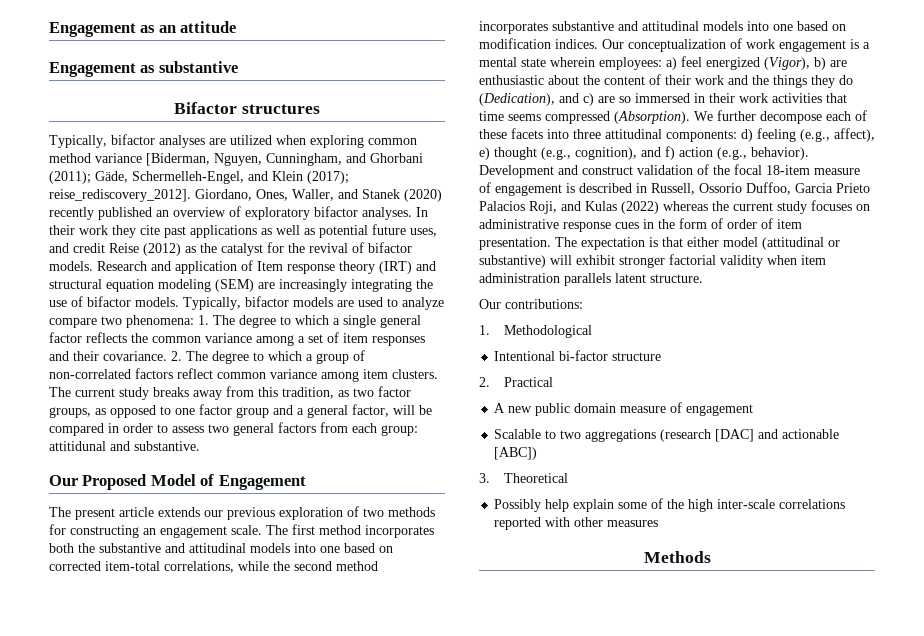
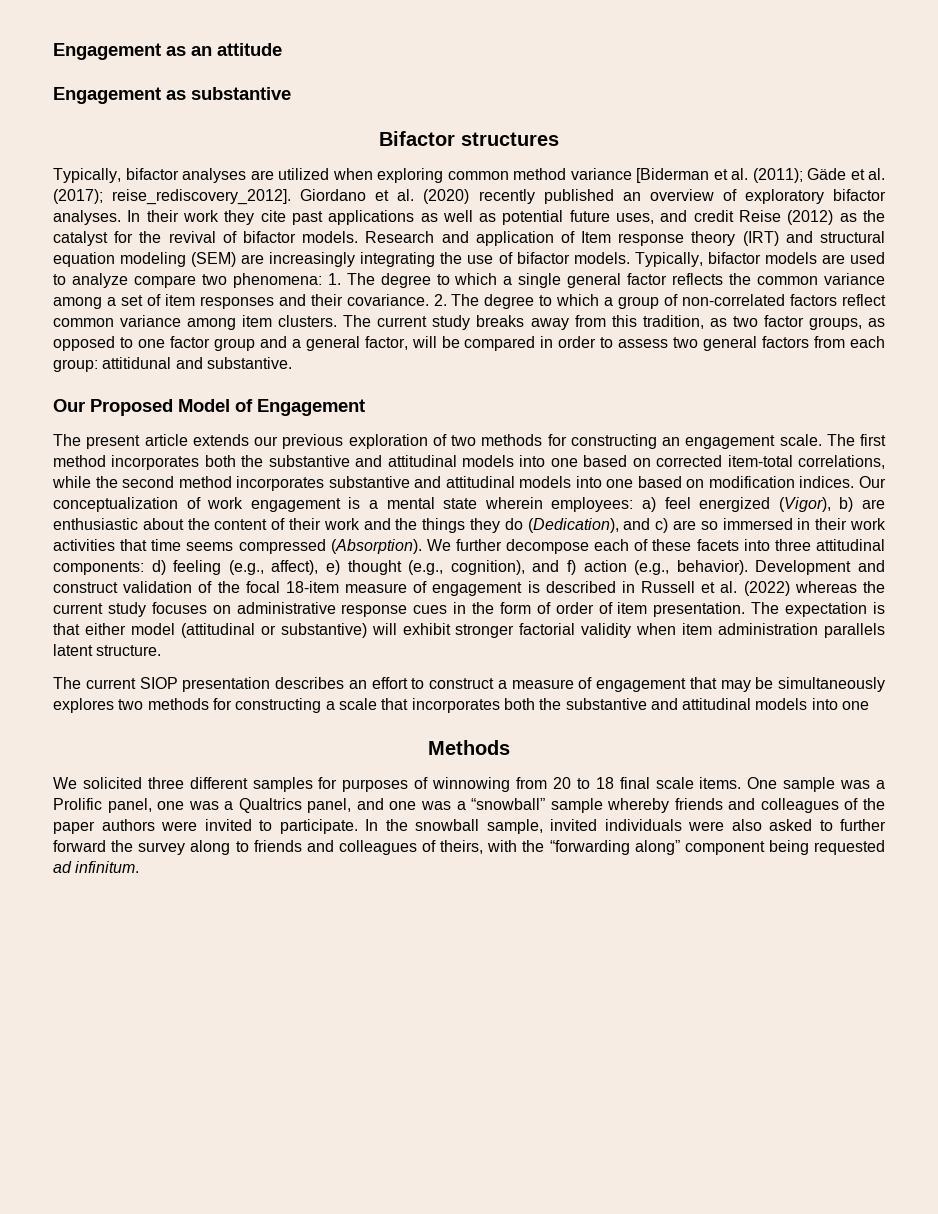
- Typically, bifactor analyses are utilized when exploring common method variance [Biderman, Nguyen, Cunningham, and Ghorbani (2011); Gäde, Schermelleh-Engel, and Klein (2017); reise_rediscovery_2012]. Giordano, Ones, Waller, and Stanek (2020) recently published an overview of exploratory bifactor analyses.
+ Typically, bifactor analyses are utilized when exploring common method variance [Biderman et al. (2011); Gäde et al. (2017); reise_rediscovery_2012]. Giordano et al. (2020) recently published an overview of exploratory bifactor analyses.
- Development and construct validation of the focal 18-item measure of engagement is described in Russell, Ossorio Duffoo, Garcia Prieto Palacios Roji, and Kulas (2022) whereas the current study focuses on administrative response cues in the form of order of item presentation.
+ Development and construct validation of the focal 18-item measure of engagement is described in Russell et al. (2022) whereas the current study focuses on administrative response cues in the form of order of item presentation.
- Our contributions:
- 1. Methodological
- Intentional bi-factor structure
- 2. Practical
- A new public domain measure of engagement
- Scalable to two aggregations (research [DAC] and actionable [ABC])
- 3. Theoretical
- Possibly help explain some of the high inter-scale correlations reported with other measures
+ The current SIOP presentation describes an effort to construct a measure of engagement that may be simultaneously explores two methods for constructing a scale that incorporates both the substantive and attitudinal models into one
  Methods
+ We solicited three different samples for purposes of winnowing from 20 to 18 final scale items. One sample was a Prolific panel, one was a Qualtrics panel, and one was a “snowball” sample whereby friends and colleagues of the paper authors were invited to participate. In the snowball sample, invited individuals were also asked to further forward the survey along to friends and colleagues of theirs, with the “forwarding along” component being requested ad infinitum.

